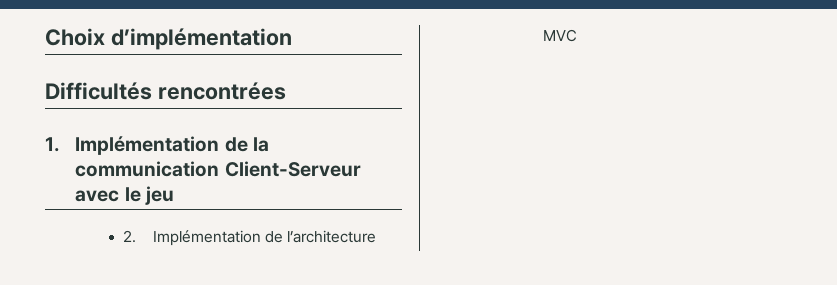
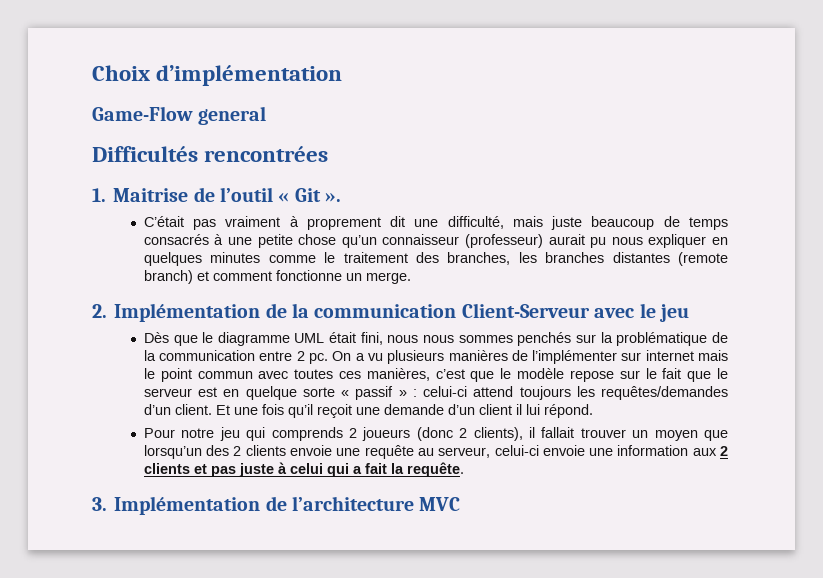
+ Game-Flow general
- 1. Implémentation de la communication Client-Serveur avec le jeu
+ 1. Maitrise de l’outil « Git ».
+ C’était pas vraiment à proprement dit une difficulté, mais juste beaucoup de temps consacrés à une petite chose qu’un connaisseur (professeur) aurait pu nous expliquer en quelques minutes comme le traitement des branches, les branches distantes (remote branch) et comment fonctionne un merge.
+ 2. Implémentation de la communication Client-Serveur avec le jeu
- 2. Implémentation de l’architecture MVC
+ Dès que le diagramme UML était fini, nous nous sommes penchés sur la problématique de la communication entre 2 pc. On a vu plusieurs manières de l’implémenter sur internet mais le point commun avec toutes ces manières, c’est que le modèle repose sur le fait que le serveur est en quelque sorte « passif » : celui-ci attend toujours les requêtes/demandes d’un client. Et une fois qu’il reçoit une demande d’un client il lui répond.
+ Pour notre jeu qui comprends 2 joueurs (donc 2 clients), il fallait trouver un moyen que lorsqu’un des 2 clients envoie une requête au serveur, celui-ci envoie une information aux 2 clients et pas juste à celui qui a fait la requête.
+ 3. Implémentation de l’architecture MVC

